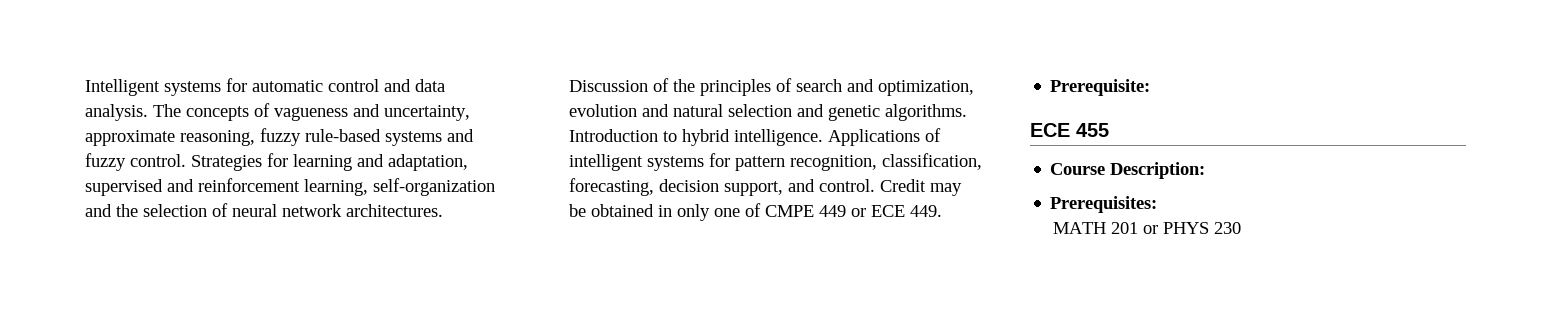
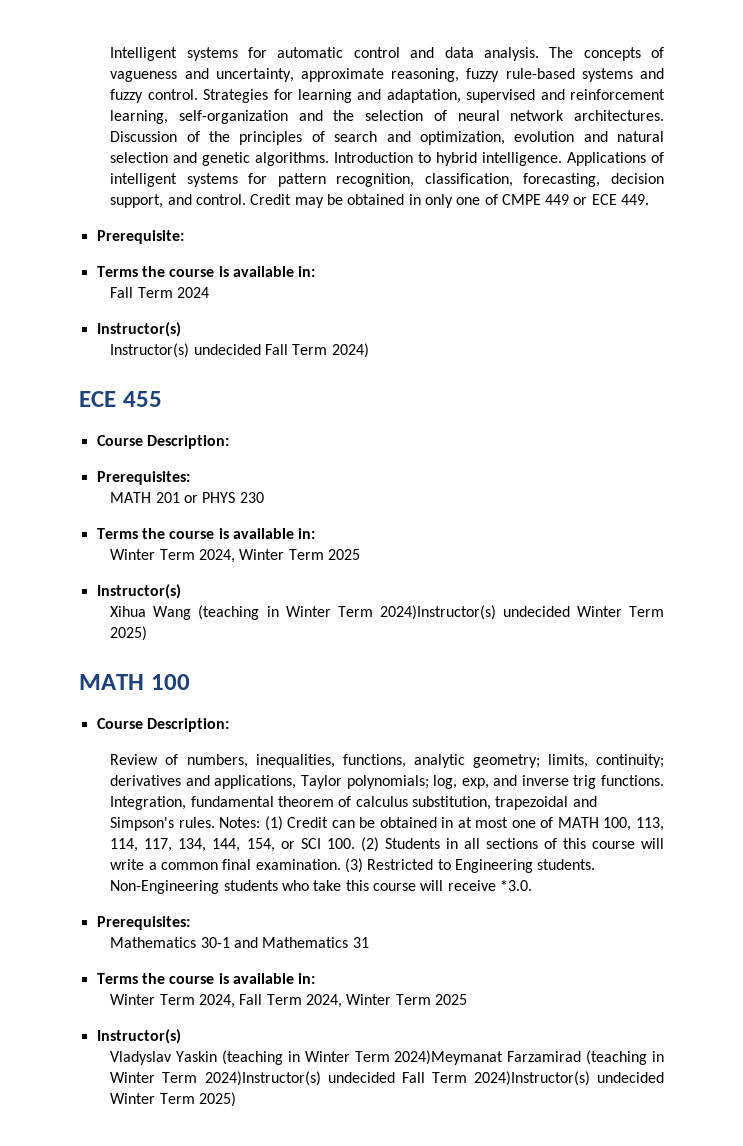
  Prerequisite:
+ Terms the course is available in:
+ Fall Term 2024
+ Instructor(s)
+ Instructor(s) undecided Fall Term 2024)
  MATH 201 or PHYS 230
+ Terms the course is available in:
+ Winter Term 2024, Winter Term 2025
+ Instructor(s)
+ Xihua Wang (teaching in Winter Term 2024)Instructor(s) undecided Winter Term 2025)
+ MATH 100
+ Course Description:
+ Review of numbers, inequalities, functions, analytic geometry; limits, continuity; derivatives and applications, Taylor polynomials; log, exp, and inverse trig functions. Integration, fundamental theorem of calculus substitution, trapezoidal and Simpson's rules. Notes: (1) Credit can be obtained in at most one of MATH 100, 113, 114, 117, 134, 144, 154, or SCI 100. (2) Students in all sections of this course will write a common final examination. (3) Restricted to Engineering students. Non-Engineering students who take this course will receive *3.0.
+ Prerequisites:
+ Mathematics 30-1 and Mathematics 31
+ Terms the course is available in:
+ Winter Term 2024, Fall Term 2024, Winter Term 2025
+ Instructor(s)
+ Vladyslav Yaskin (teaching in Winter Term 2024)Meymanat Farzamirad (teaching in Winter Term 2024)Instructor(s) undecided Fall Term 2024)Instructor(s) undecided Winter Term 2025)

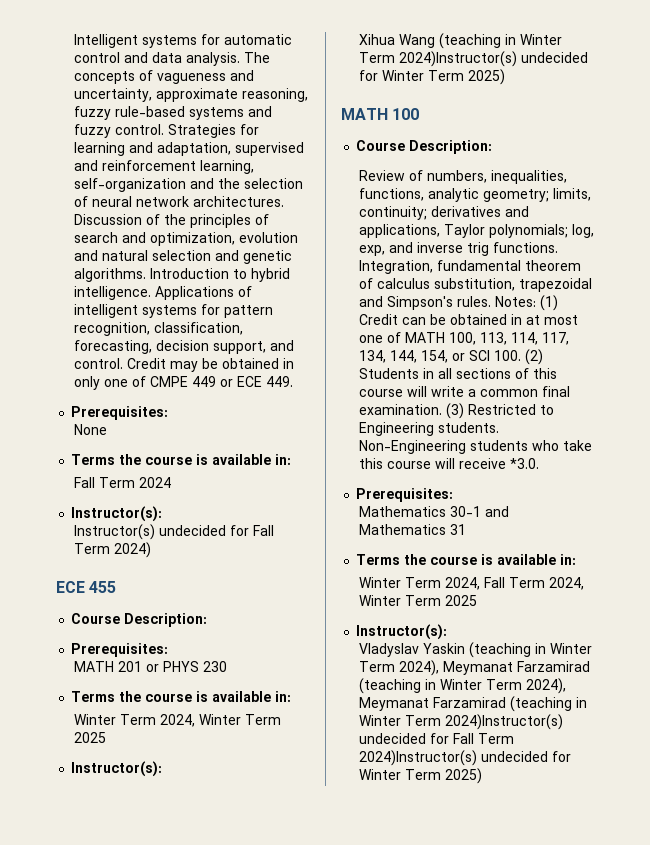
  Credit may be obtained in only one of CMPE 449 or ECE 449.
- Prerequisite:
+ Prerequisites:
+ None
  Fall Term 2024
- Instructor(s)
+ Instructor(s):
- Instructor(s) undecided Fall Term 2024)
+ Instructor(s) undecided for Fall Term 2024)
  Winter Term 2024, Winter Term 2025
- Instructor(s)
+ Instructor(s):
- Xihua Wang (teaching in Winter Term 2024)Instructor(s) undecided Winter Term 2025)
+ Xihua Wang (teaching in Winter Term 2024)Instructor(s) undecided for Winter Term 2025)
  Winter Term 2024, Fall Term 2024, Winter Term 2025
- Instructor(s)
+ Instructor(s):
- Vladyslav Yaskin (teaching in Winter Term 2024)Meymanat Farzamirad (teaching in Winter Term 2024)Instructor(s) undecided Fall Term 2024)Instructor(s) undecided Winter Term 2025)
+ Vladyslav Yaskin (teaching in Winter Term 2024), Meymanat Farzamirad (teaching in Winter Term 2024), Meymanat Farzamirad (teaching in Winter Term 2024)Instructor(s) undecided for Fall Term 2024)Instructor(s) undecided for Winter Term 2025)

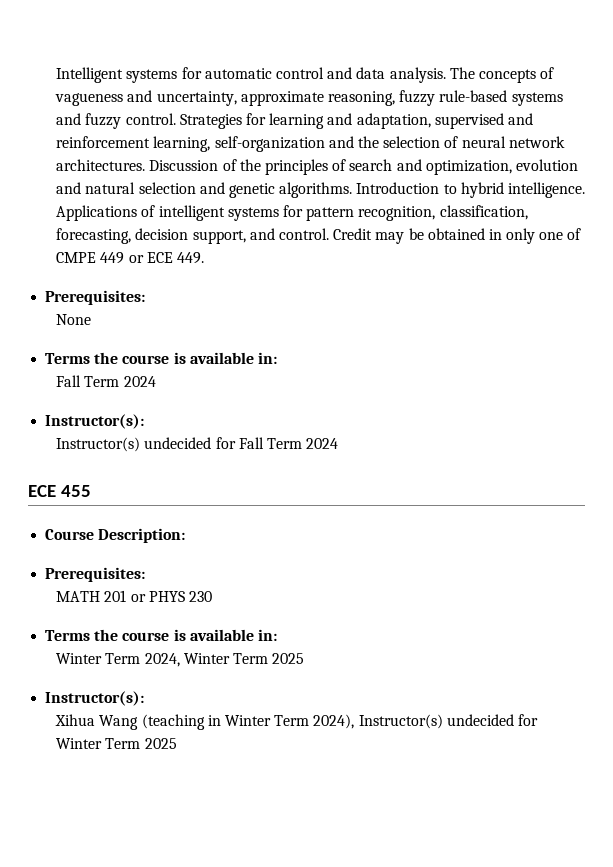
- Instructor(s) undecided for Fall Term 2024)
+ Instructor(s) undecided for Fall Term 2024
- Xihua Wang (teaching in Winter Term 2024)Instructor(s) undecided for Winter Term 2025)
- MATH 100
- Course Description:
- Review of numbers, inequalities, functions, analytic geometry; limits, continuity; derivatives and applications, Taylor polynomials; log, exp, and inverse trig functions. Integration, fundamental theorem of calculus substitution, trapezoidal and Simpson's rules. Notes: (1) Credit can be obtained in at most one of MATH 100, 113, 114, 117, 134, 144, 154, or SCI 100. (2) Students in all sections of this course will write a common final examination. (3) Restricted to Engineering students. Non-Engineering students who take this course will receive *3.0.
- Prerequisites:
- Mathematics 30-1 and Mathematics 31
- Terms the course is available in:
- Winter Term 2024, Fall Term 2024, Winter Term 2025
- Instructor(s):
- Vladyslav Yaskin (teaching in Winter Term 2024), Meymanat Farzamirad (teaching in Winter Term 2024), Meymanat Farzamirad (teaching in Winter Term 2024)Instructor(s) undecided for Fall Term 2024)Instructor(s) undecided for Winter Term 2025)
+ Xihua Wang (teaching in Winter Term 2024), Instructor(s) undecided for Winter Term 2025

